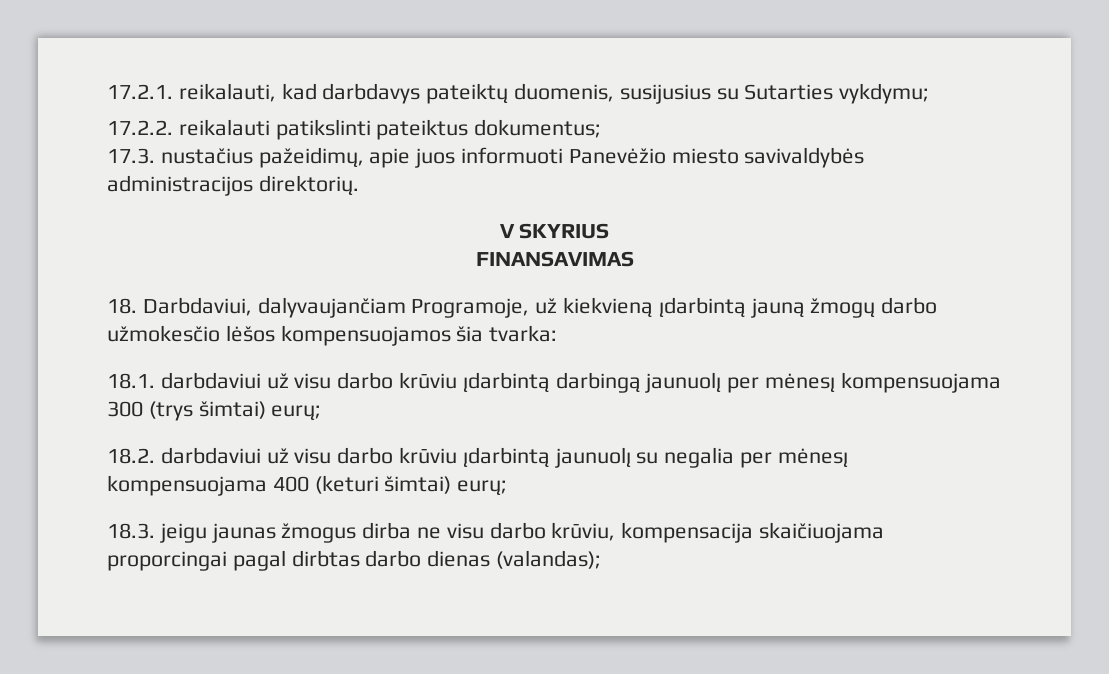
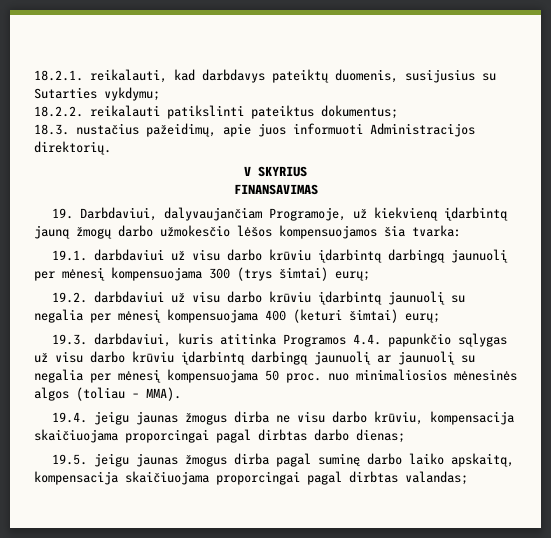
- 17.2.1. reikalauti, kad darbdavys pateiktų duomenis, susijusius su Sutarties vykdymu;
+ 18.2.1. reikalauti, kad darbdavys pateiktų duomenis, susijusius su Sutarties vykdymu;
- 17.2.2. reikalauti patikslinti pateiktus dokumentus;
+ 18.2.2. reikalauti patikslinti pateiktus dokumentus;
- 17.3. nustačius pažeidimų, apie juos informuoti Panevėžio miesto savivaldybės administracijos direktorių.
+ 18.3. nustačius pažeidimų, apie juos informuoti Administracijos direktorių.
- 18. Darbdaviui, dalyvaujančiam Programoje, už kiekvieną įdarbintą jauną žmogų darbo užmokesčio lėšos kompensuojamos šia tvarka:
+ 19. Darbdaviui, dalyvaujančiam Programoje, už kiekvieną įdarbintą jauną žmogų darbo užmokesčio lėšos kompensuojamos šia tvarka:
- 18.1. darbdaviui už visu darbo krūviu įdarbintą darbingą jaunuolį per mėnesį kompensuojama 300 (trys šimtai) eurų;
+ 19.1. darbdaviui už visu darbo krūviu įdarbintą darbingą jaunuolį per mėnesį kompensuojama 300 (trys šimtai) eurų;
- 18.2. darbdaviui už visu darbo krūviu įdarbintą jaunuolį su negalia per mėnesį kompensuojama 400 (keturi šimtai) eurų;
+ 19.2. darbdaviui už visu darbo krūviu įdarbintą jaunuolį su negalia per mėnesį kompensuojama 400 (keturi šimtai) eurų;
- 18.3. jeigu jaunas žmogus dirba ne visu darbo krūviu, kompensacija skaičiuojama proporcingai pagal dirbtas darbo dienas (valandas);
+ 19.3. darbdaviui, kuris atitinka Programos 4.4. papunkčio sąlygas už visu darbo krūviu įdarbintą darbingą jaunuolį ar jaunuolį su negalia per mėnesį kompensuojama 50 proc. nuo minimaliosios mėnesinės algos (toliau – MMA).
+ 19.4. jeigu jaunas žmogus dirba ne visu darbo krūviu, kompensacija skaičiuojama proporcingai pagal dirbtas darbo dienas;
+ 19.5. jeigu jaunas žmogus dirba pagal suminę darbo laiko apskaitą, kompensacija skaičiuojama proporcingai pagal dirbtas valandas;

